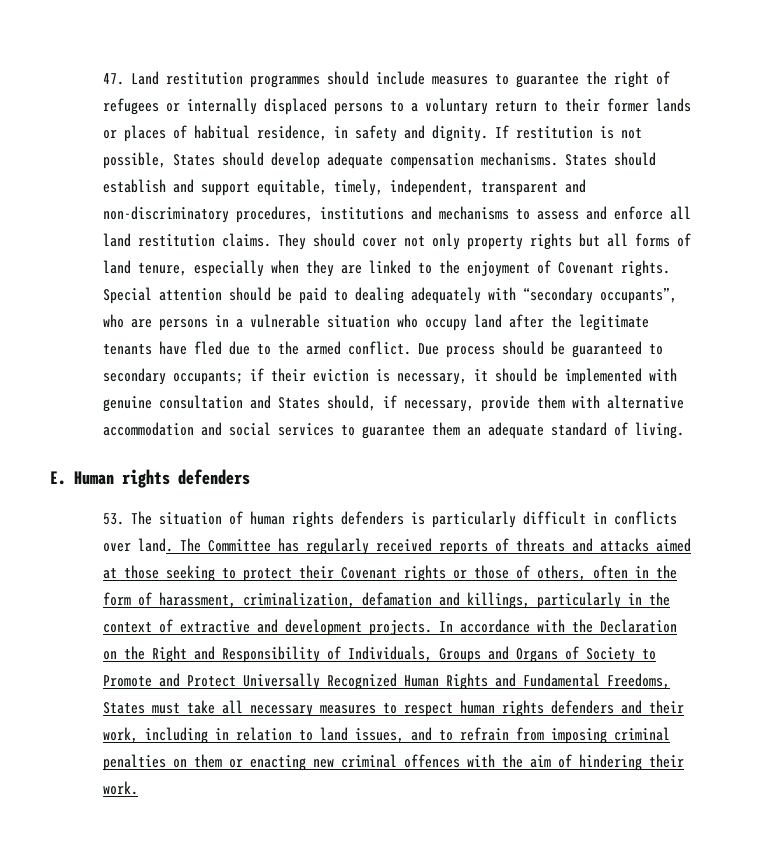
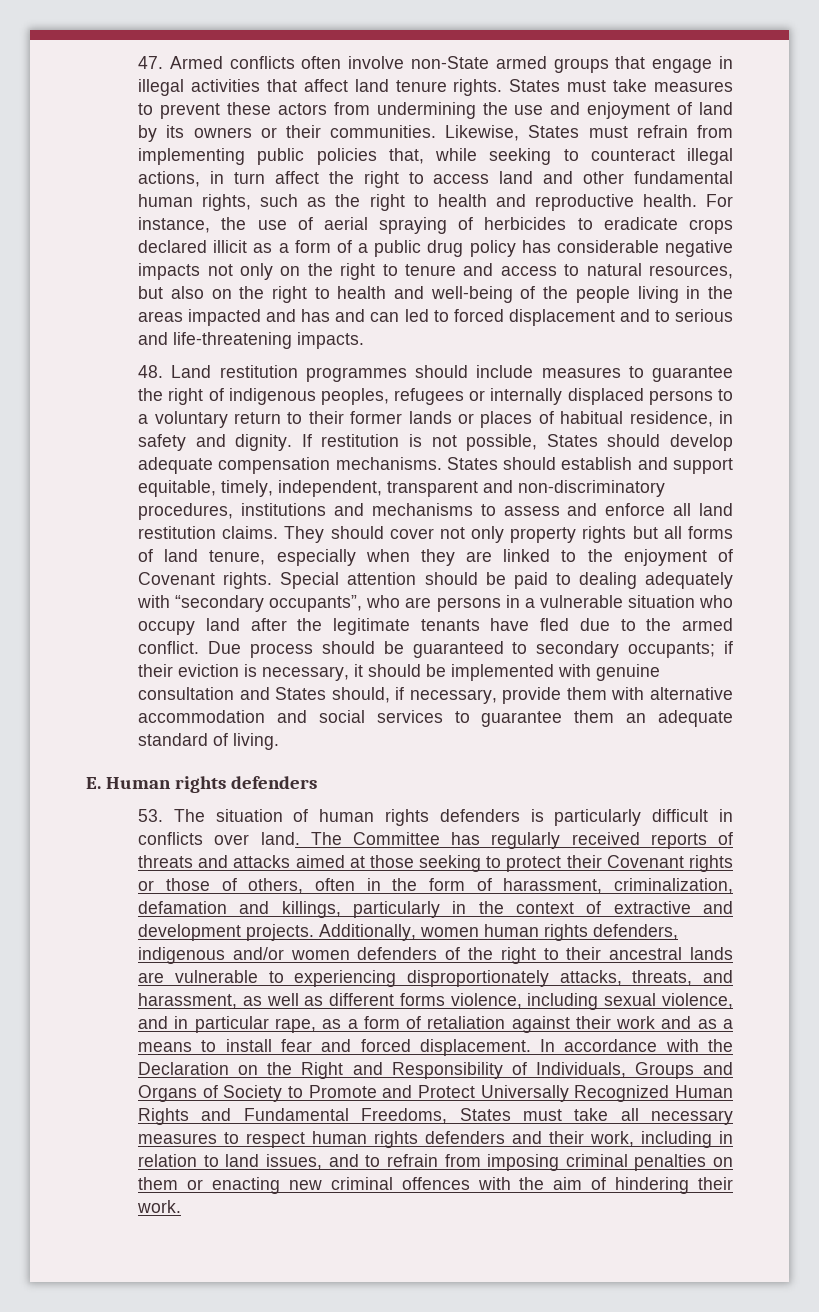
- 47. Land restitution programmes should include measures to guarantee the right of refugees or internally displaced persons to a voluntary return to their former lands or places of habitual residence, in safety and dignity.
+ 47. Armed conflicts often involve non-State armed groups that engage in illegal activities that affect land tenure rights. States must take measures to prevent these actors from undermining the use and enjoyment of land by its owners or their communities. Likewise, States must refrain from implementing public policies that, while seeking to counteract illegal actions, in turn affect the right to access land and other fundamental human rights, such as the right to health and reproductive health. For instance, the use of aerial spraying of herbicides to eradicate crops declared illicit as a form of a public drug policy has considerable negative impacts not only on the right to tenure and access to natural resources, but also on the right to health and well-being of the people living in the areas impacted and has and can led to forced displacement and to serious and life-threatening impacts.
+ 48. Land restitution programmes should include measures to guarantee the right of indigenous peoples, refugees or internally displaced persons to a voluntary return to their former lands or places of habitual residence, in safety and dignity.
+ Additionally, women human rights defenders, indigenous and/or women defenders of the right to their ancestral lands are vulnerable to experiencing disproportionately attacks, threats, and harassment, as well as different forms violence, including sexual violence, and in particular rape, as a form of retaliation against their work and as a means to install fear and forced displacement.

